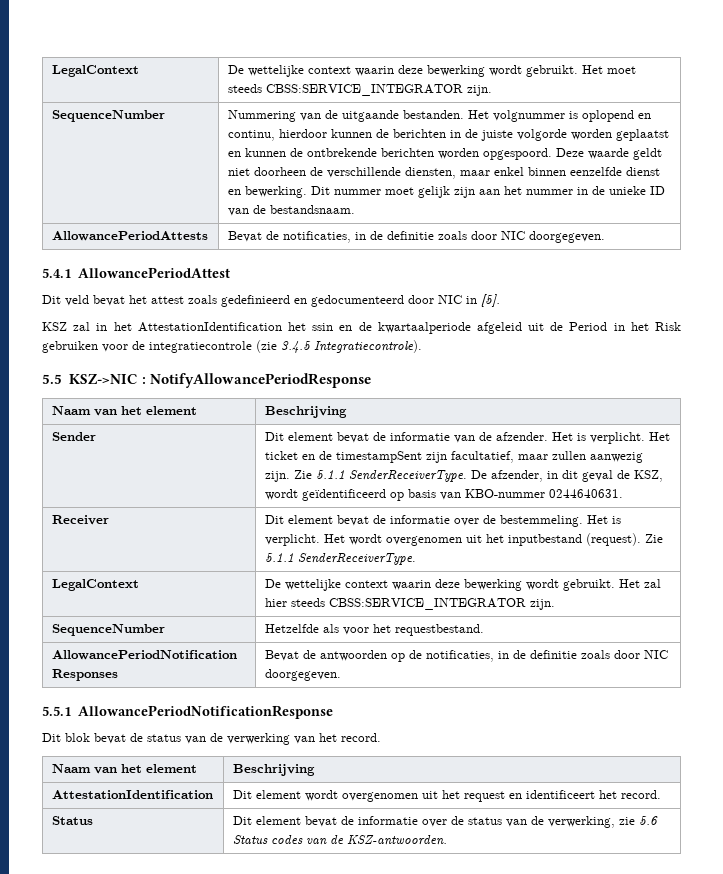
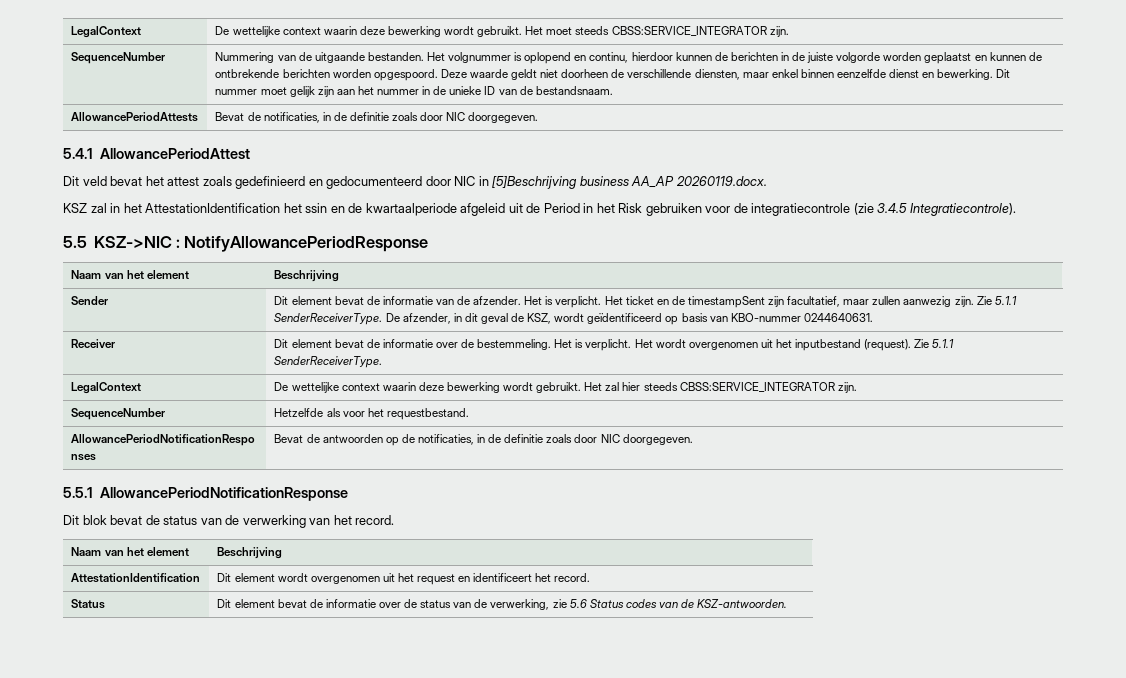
- Dit veld bevat het attest zoals gedefinieerd en gedocumenteerd door NIC in [5].
+ Dit veld bevat het attest zoals gedefinieerd en gedocumenteerd door NIC in [5]Beschrijving business AA_AP 20260119.docx.

